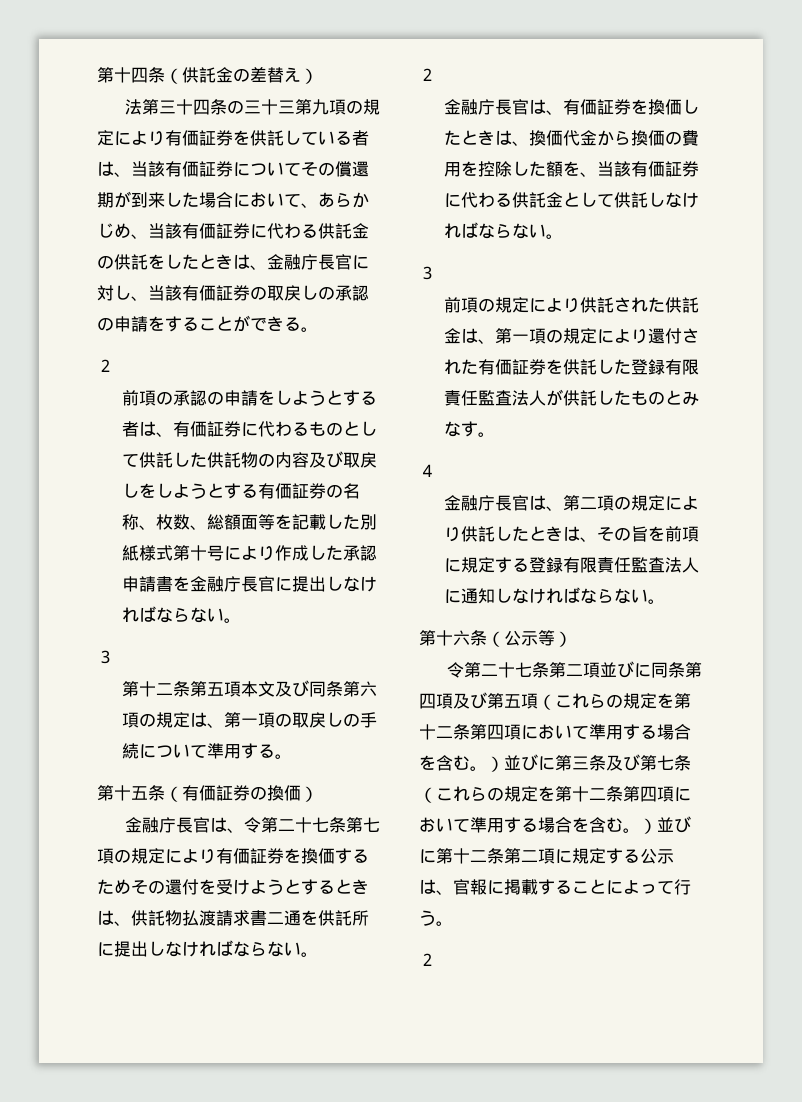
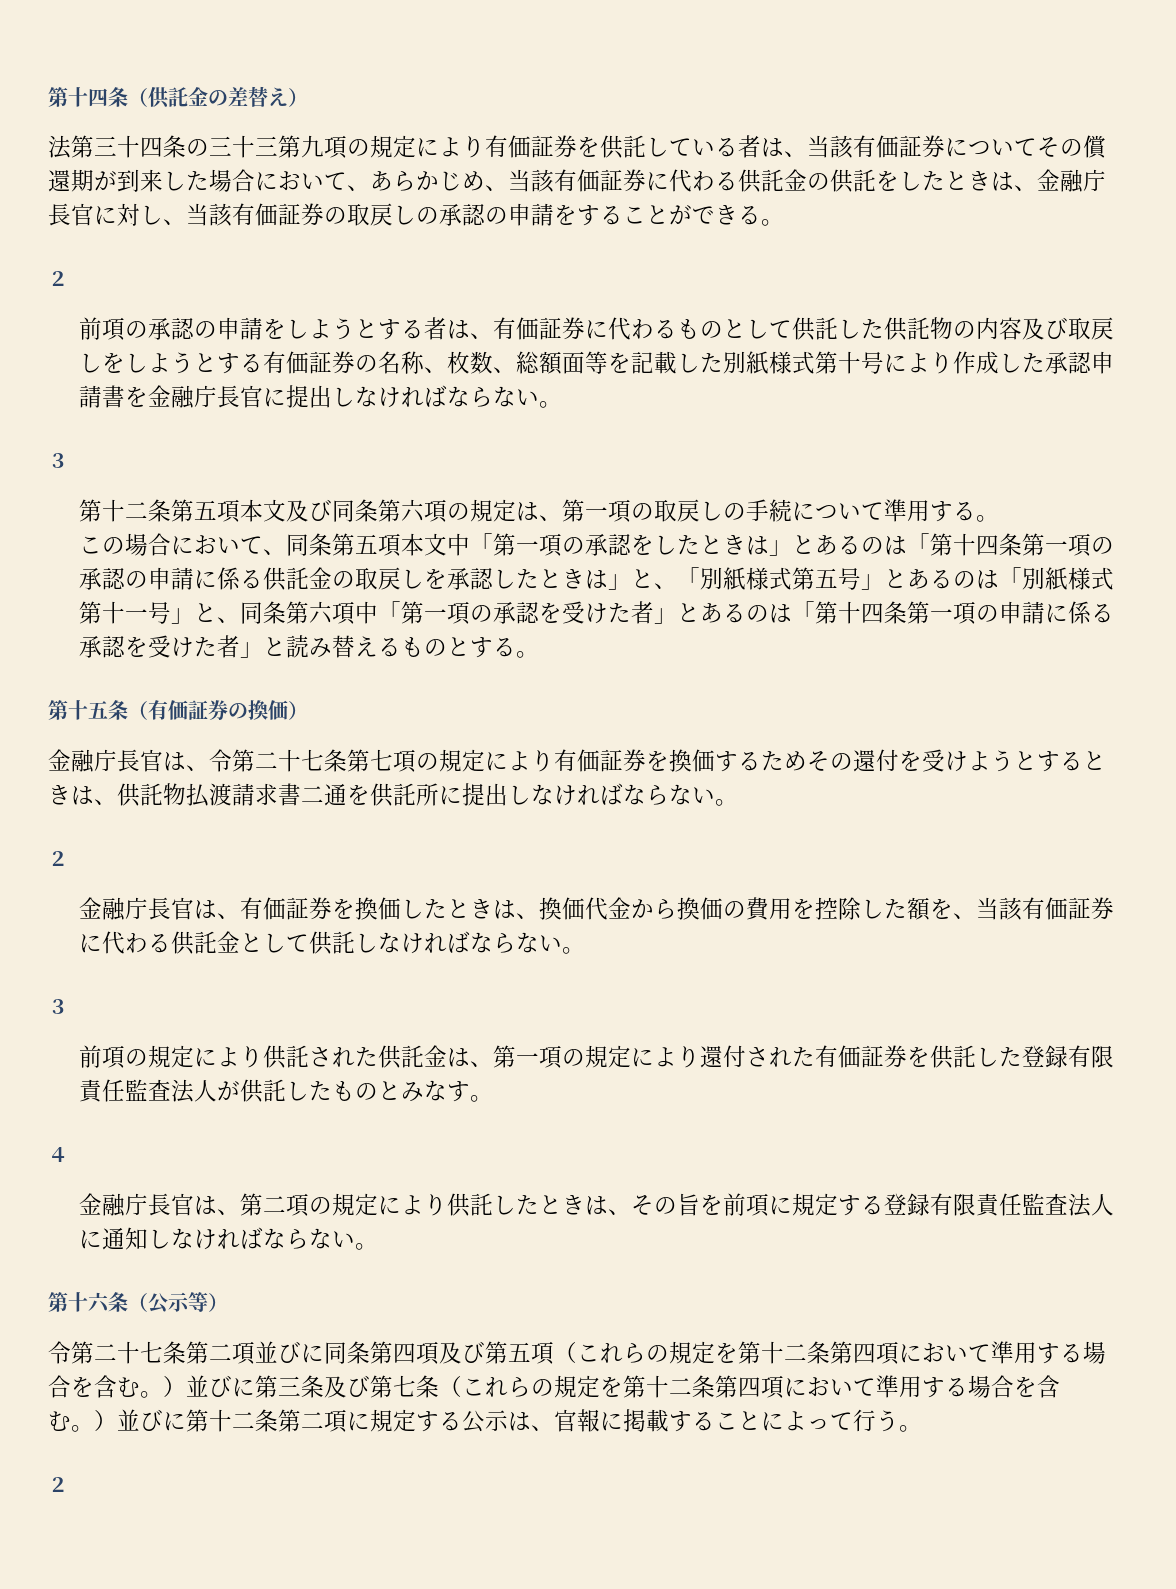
+ この場合において、同条第五項本文中「第一項の承認をしたときは」とあるのは「第十四条第一項の承認の申請に係る供託金の取戻しを承認したときは」と、「別紙様式第五号」とあるのは「別紙様式第十一号」と、同条第六項中「第一項の承認を受けた者」とあるのは「第十四条第一項の申請に係る承認を受けた者」と読み替えるものとする。

